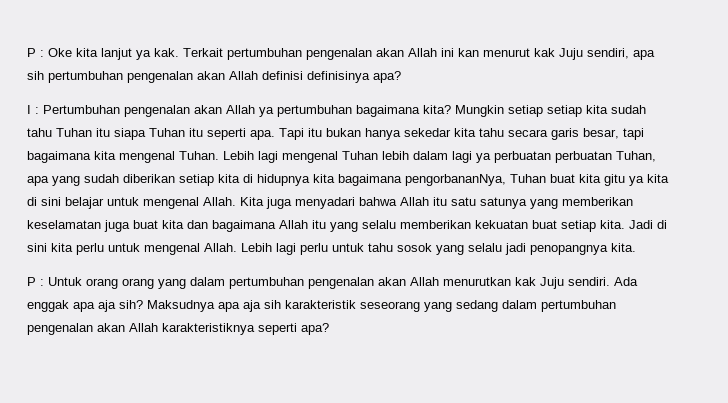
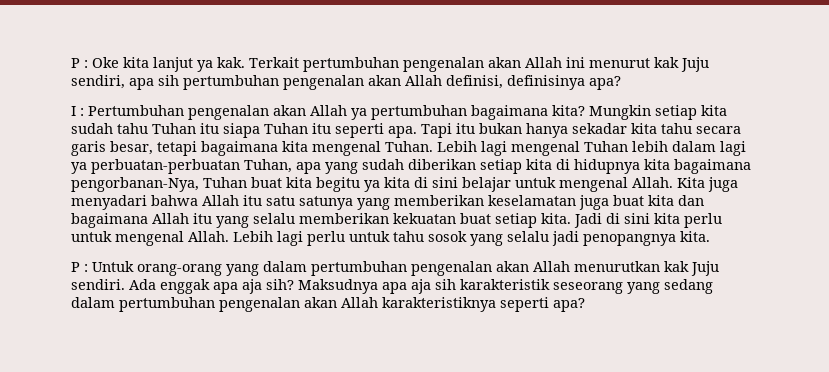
- Terkait pertumbuhan pengenalan akan Allah ini kan menurut kak Juju sendiri, apa sih pertumbuhan pengenalan akan Allah definisi definisinya apa?
+ Terkait pertumbuhan pengenalan akan Allah ini menurut kak Juju sendiri, apa sih pertumbuhan pengenalan akan Allah definisi, definisinya apa?
- Mungkin setiap setiap kita sudah tahu Tuhan itu siapa Tuhan itu seperti apa.
+ Mungkin setiap kita sudah tahu Tuhan itu siapa Tuhan itu seperti apa.
- Tapi itu bukan hanya sekedar kita tahu secara garis besar, tapi bagaimana kita mengenal Tuhan.
+ Tapi itu bukan hanya sekadar kita tahu secara garis besar, tetapi bagaimana kita mengenal Tuhan.
- Lebih lagi mengenal Tuhan lebih dalam lagi ya perbuatan perbuatan Tuhan, apa yang sudah diberikan setiap kita di hidupnya kita bagaimana pengorbananNya, Tuhan buat kita gitu ya kita di sini belajar untuk mengenal Allah.
+ Lebih lagi mengenal Tuhan lebih dalam lagi ya perbuatan-perbuatan Tuhan, apa yang sudah diberikan setiap kita di hidupnya kita bagaimana pengorbanan-Nya, Tuhan buat kita begitu ya kita di sini belajar untuk mengenal Allah.
- P : Untuk orang orang yang dalam pertumbuhan pengenalan akan Allah menurutkan kak Juju sendiri.
+ P : Untuk orang-orang yang dalam pertumbuhan pengenalan akan Allah menurutkan kak Juju sendiri.

